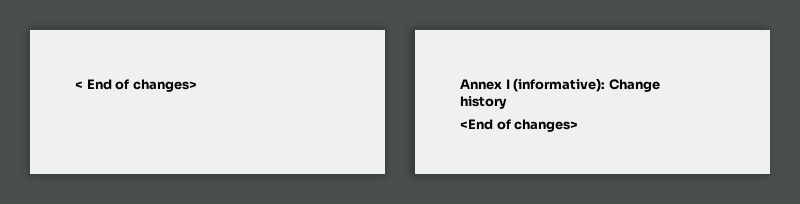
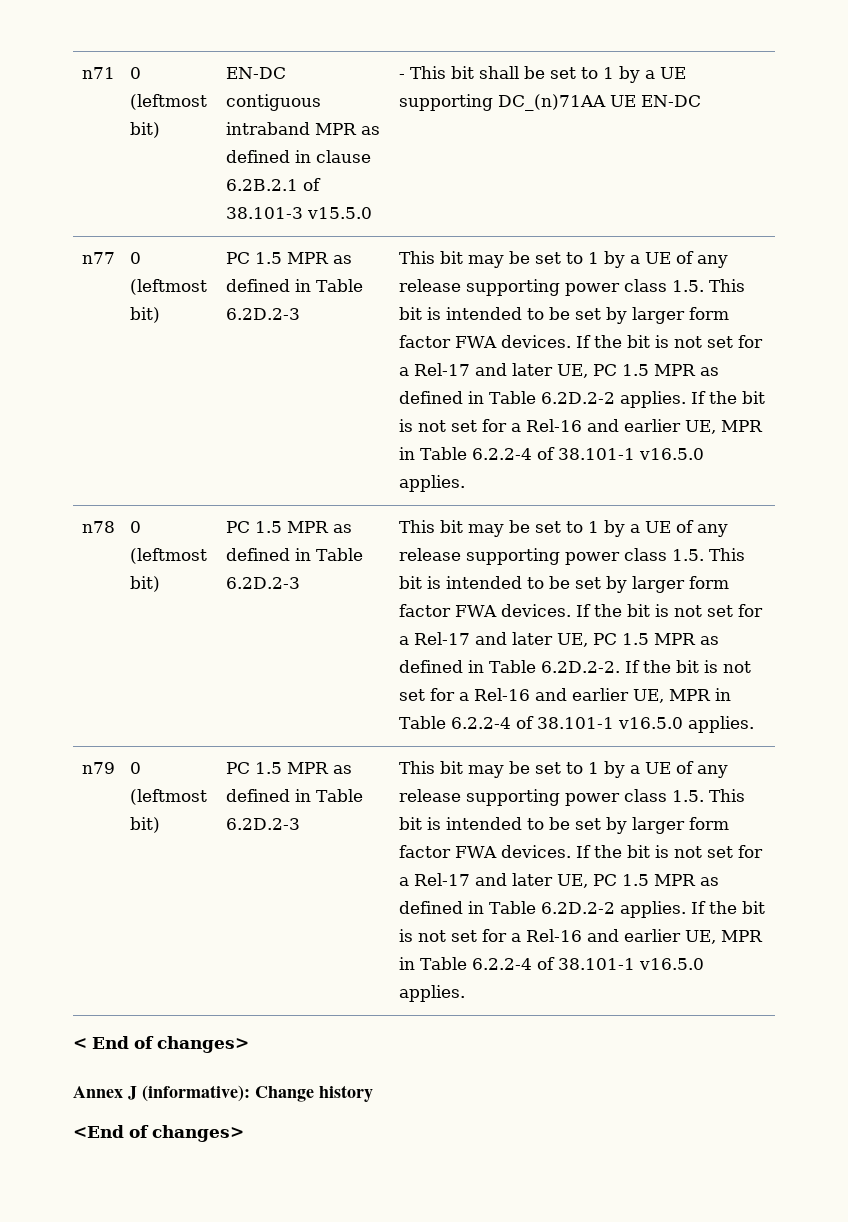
+ n71 | 0 (leftmost bit) | EN-DC contiguous intraband MPR as defined in clause 6.2B.2.1 of 38.101-3 v15.5.0 | - This bit shall be set to 1 by a UE supporting DC_(n)71AA UE EN-DC
+ n77 | 0 (leftmost bit) | PC 1.5 MPR as defined in Table 6.2D.2-3 | This bit may be set to 1 by a UE of any release supporting power class 1.5. This bit is intended to be set by larger form factor FWA devices. If the bit is not set for a Rel-17 and later UE, PC 1.5 MPR as defined in Table 6.2D.2-2 applies. If the bit is not set for a Rel-16 and earlier UE, MPR in Table 6.2.2-4 of 38.101-1 v16.5.0 applies.
+ n78 | 0 (leftmost bit) | PC 1.5 MPR as defined in Table 6.2D.2-3 | This bit may be set to 1 by a UE of any release supporting power class 1.5. This bit is intended to be set by larger form factor FWA devices. If the bit is not set for a Rel-17 and later UE, PC 1.5 MPR as defined in Table 6.2D.2-2. If the bit is not set for a Rel-16 and earlier UE, MPR in Table 6.2.2-4 of 38.101-1 v16.5.0 applies.
+ n79 | 0 (leftmost bit) | PC 1.5 MPR as defined in Table 6.2D.2-3 | This bit may be set to 1 by a UE of any release supporting power class 1.5. This bit is intended to be set by larger form factor FWA devices. If the bit is not set for a Rel-17 and later UE, PC 1.5 MPR as defined in Table 6.2D.2-2 applies. If the bit is not set for a Rel-16 and earlier UE, MPR in Table 6.2.2-4 of 38.101-1 v16.5.0 applies.
- Annex I (informative): Change history
+ Annex J (informative): Change history

